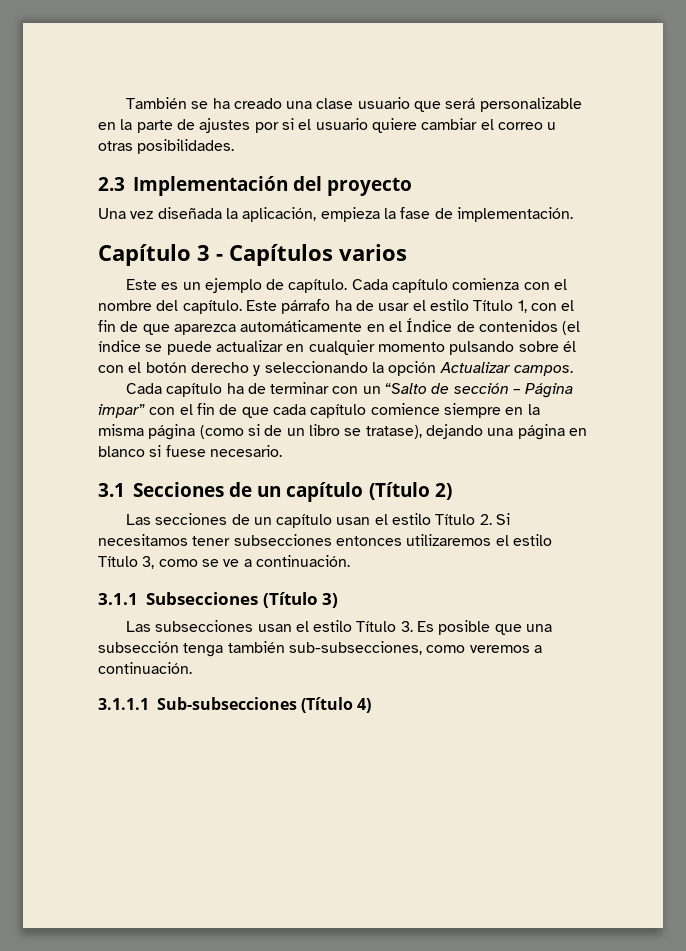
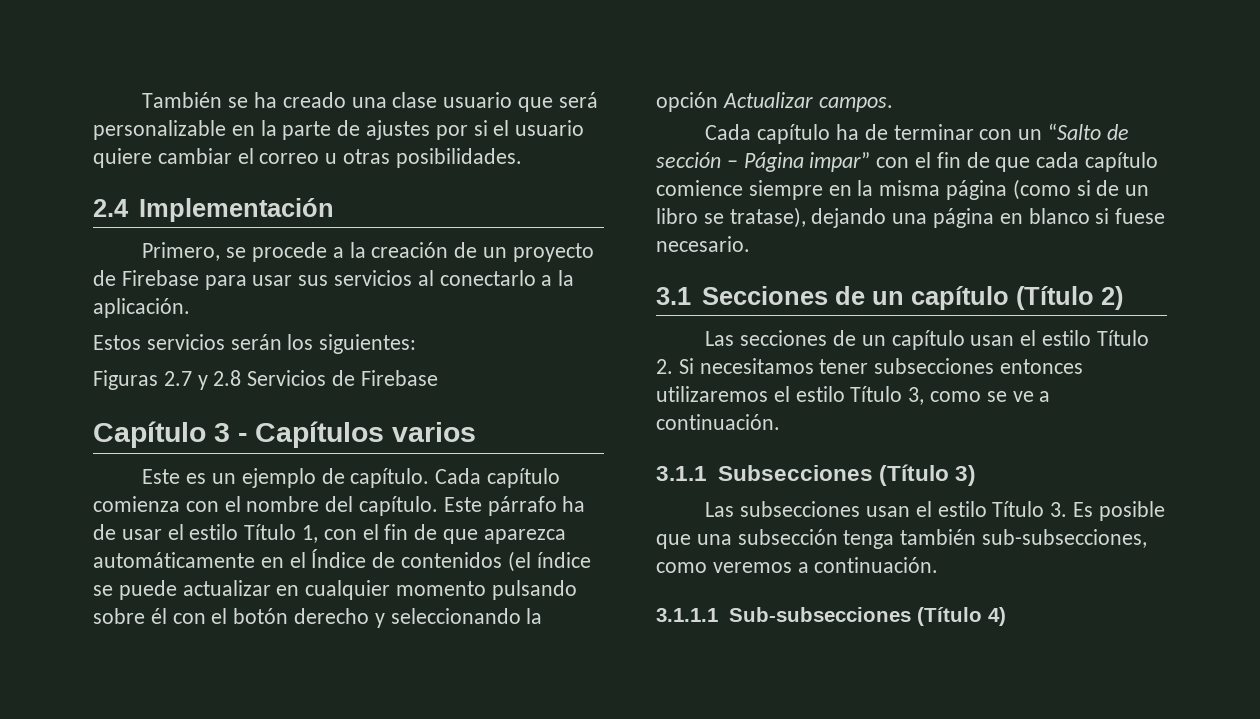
- 2.3 Implementación del proyecto
- Una vez diseñada la aplicación, empieza la fase de implementación.
+ 2.4 Implementación
+ Primero, se procede a la creación de un proyecto de Firebase para usar sus servicios al conectarlo a la aplicación.
+ Estos servicios serán los siguientes:
+ Figuras 2.7 y 2.8 Servicios de Firebase

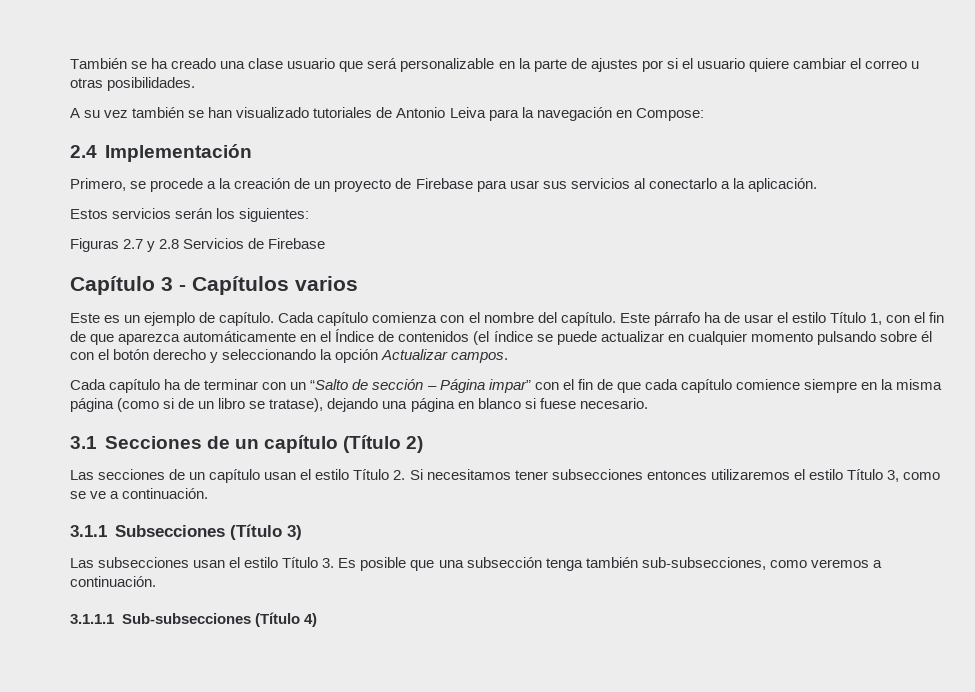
+ A su vez también se han visualizado tutoriales de Antonio Leiva para la navegación en Compose:

